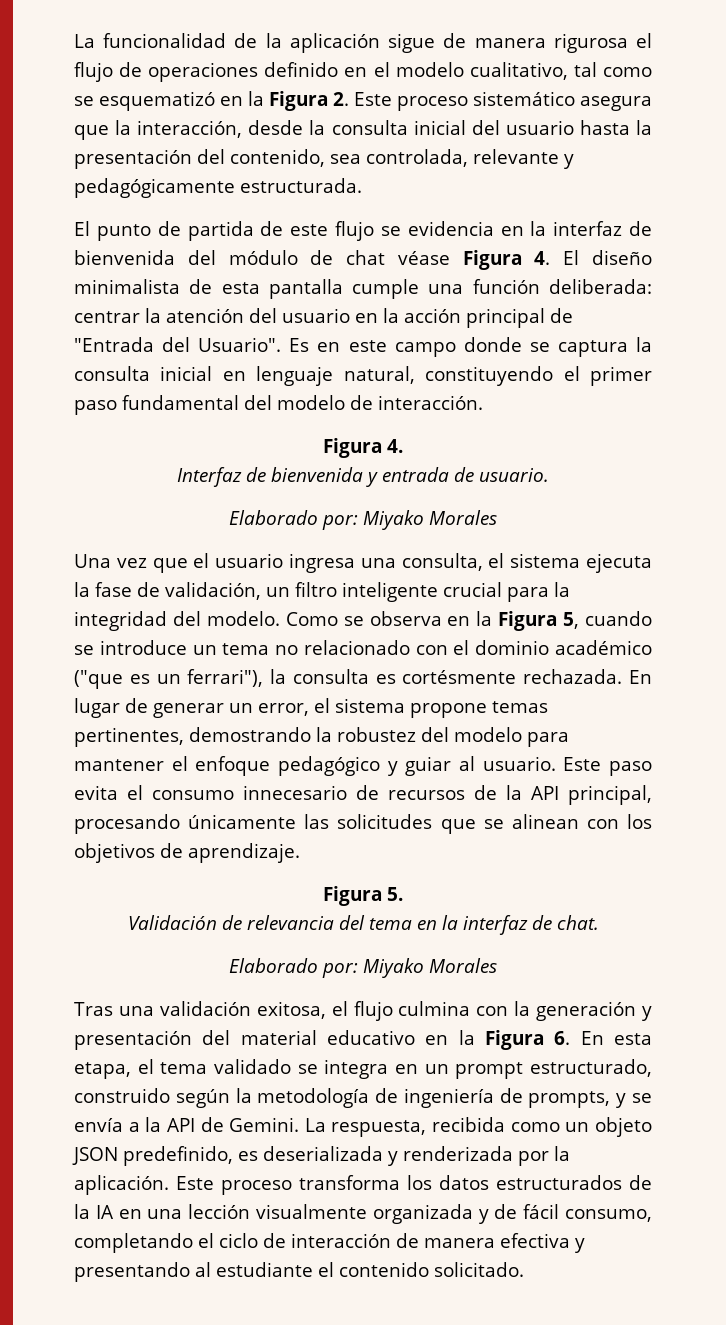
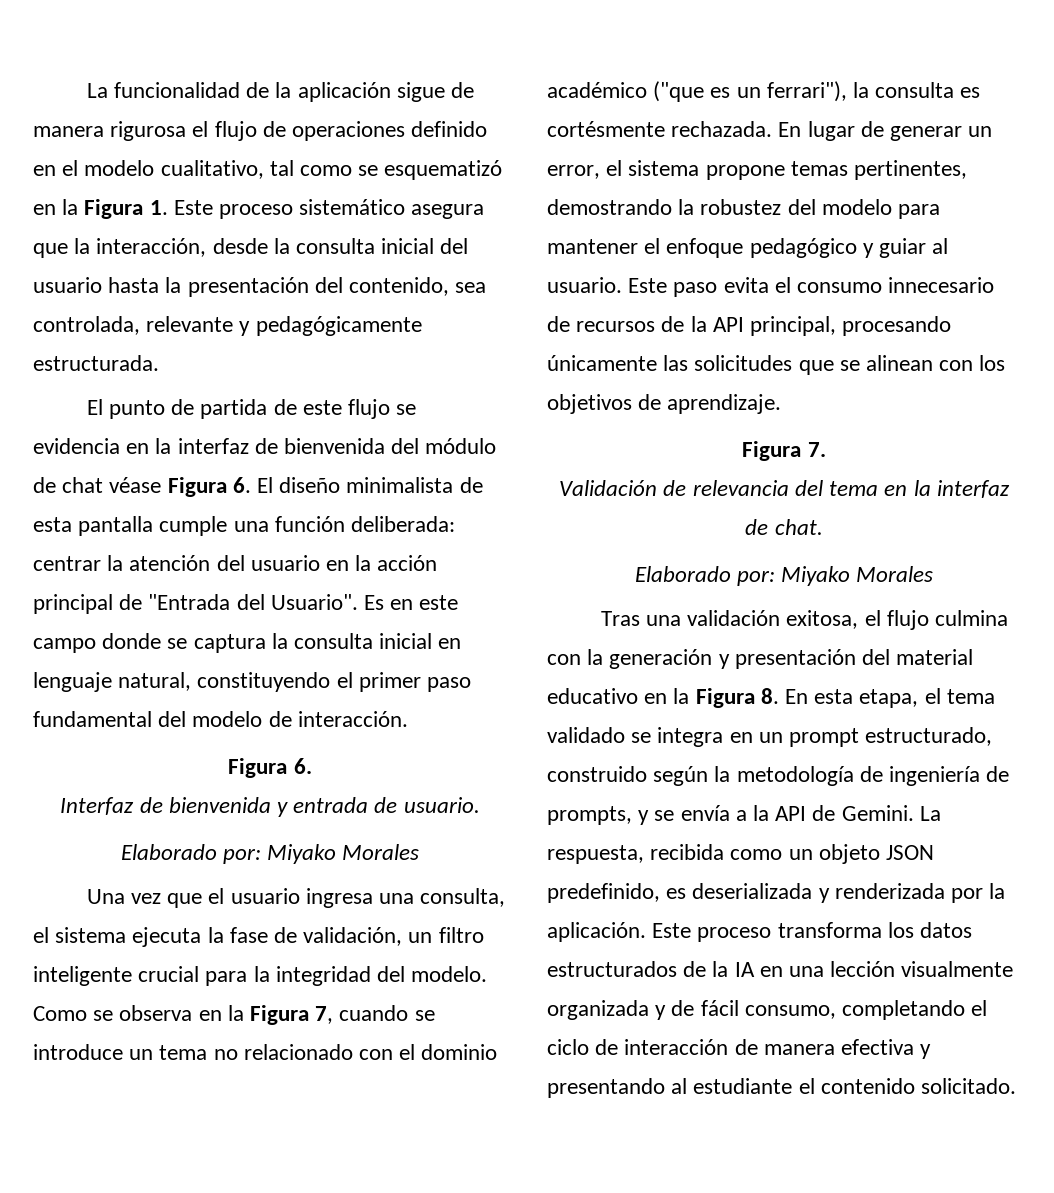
- La funcionalidad de la aplicación sigue de manera rigurosa el flujo de operaciones definido en el modelo cualitativo, tal como se esquematizó en la Figura 2. Este proceso sistemático asegura que la interacción, desde la consulta inicial del usuario hasta la presentación del contenido, sea controlada, relevante y pedagógicamente estructurada.
+ La funcionalidad de la aplicación sigue de manera rigurosa el flujo de operaciones definido en el modelo cualitativo, tal como se esquematizó en la Figura 1. Este proceso sistemático asegura que la interacción, desde la consulta inicial del usuario hasta la presentación del contenido, sea controlada, relevante y pedagógicamente estructurada.
- El punto de partida de este flujo se evidencia en la interfaz de bienvenida del módulo de chat véase Figura 4. El diseño minimalista de esta pantalla cumple una función deliberada: centrar la atención del usuario en la acción principal de "Entrada del Usuario".
+ El punto de partida de este flujo se evidencia en la interfaz de bienvenida del módulo de chat véase Figura 6. El diseño minimalista de esta pantalla cumple una función deliberada: centrar la atención del usuario en la acción principal de "Entrada del Usuario".
  Es en este campo donde se captura la consulta inicial en lenguaje natural, constituyendo el primer paso fundamental del modelo de interacción.
- Figura 4.
+ Figura 6.
- Como se observa en la Figura 5, cuando se introduce un tema no relacionado con el dominio académico ("que es un ferrari"), la consulta es cortésmente rechazada.
+ Como se observa en la Figura 7, cuando se introduce un tema no relacionado con el dominio académico ("que es un ferrari"), la consulta es cortésmente rechazada.
- Figura 5.
+ Figura 7.
- Tras una validación exitosa, el flujo culmina con la generación y presentación del material educativo en la Figura 6. En esta etapa, el tema validado se integra en un prompt estructurado, construido según la metodología de ingeniería de prompts, y se envía a la API de Gemini.
+ Tras una validación exitosa, el flujo culmina con la generación y presentación del material educativo en la Figura 8. En esta etapa, el tema validado se integra en un prompt estructurado, construido según la metodología de ingeniería de prompts, y se envía a la API de Gemini.

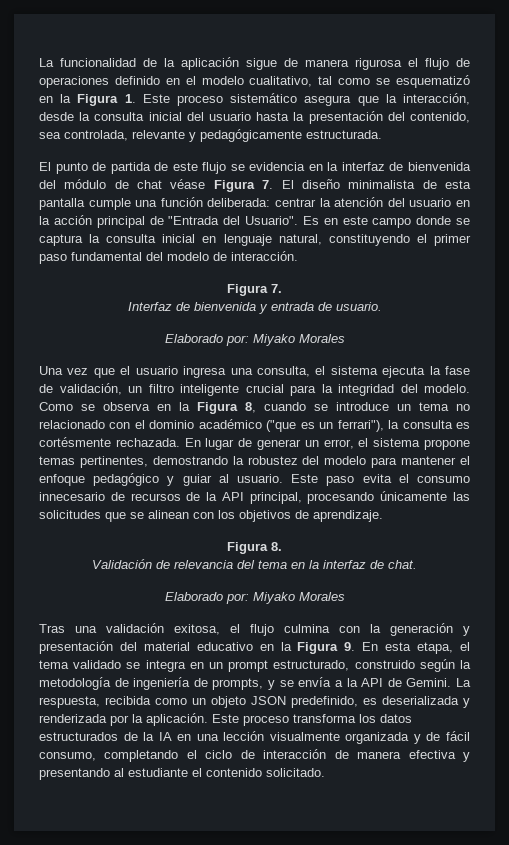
- El punto de partida de este flujo se evidencia en la interfaz de bienvenida del módulo de chat véase Figura 6. El diseño minimalista de esta pantalla cumple una función deliberada: centrar la atención del usuario en la acción principal de "Entrada del Usuario".
+ El punto de partida de este flujo se evidencia en la interfaz de bienvenida del módulo de chat véase Figura 7. El diseño minimalista de esta pantalla cumple una función deliberada: centrar la atención del usuario en la acción principal de "Entrada del Usuario".
  Es en este campo donde se captura la consulta inicial en lenguaje natural, constituyendo el primer paso fundamental del modelo de interacción.
- Figura 6.
+ Figura 7.
- Como se observa en la Figura 7, cuando se introduce un tema no relacionado con el dominio académico ("que es un ferrari"), la consulta es cortésmente rechazada.
+ Como se observa en la Figura 8, cuando se introduce un tema no relacionado con el dominio académico ("que es un ferrari"), la consulta es cortésmente rechazada.
- Figura 7.
+ Figura 8.
- Tras una validación exitosa, el flujo culmina con la generación y presentación del material educativo en la Figura 8. En esta etapa, el tema validado se integra en un prompt estructurado, construido según la metodología de ingeniería de prompts, y se envía a la API de Gemini.
+ Tras una validación exitosa, el flujo culmina con la generación y presentación del material educativo en la Figura 9. En esta etapa, el tema validado se integra en un prompt estructurado, construido según la metodología de ingeniería de prompts, y se envía a la API de Gemini.

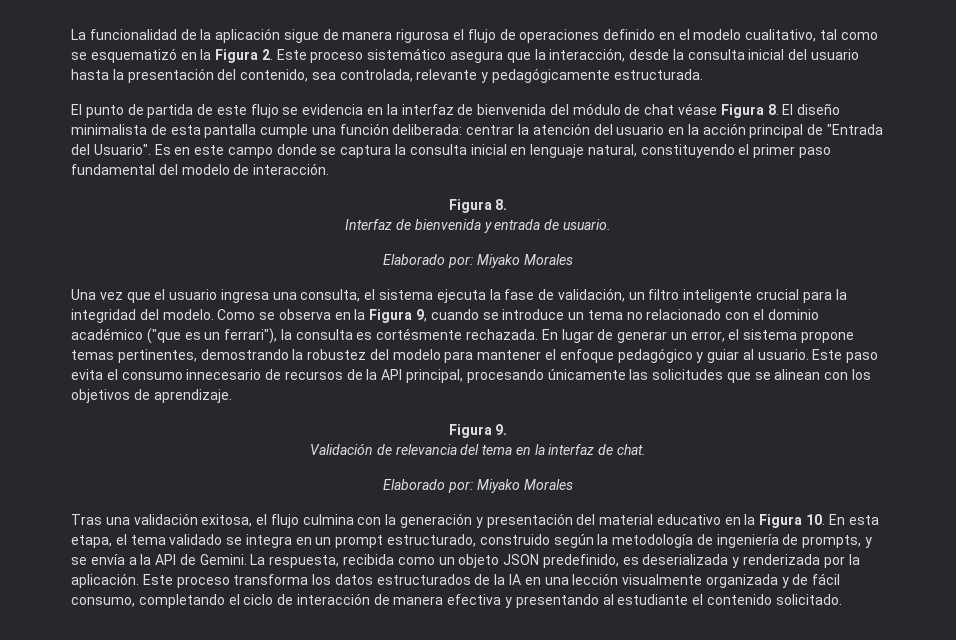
- La funcionalidad de la aplicación sigue de manera rigurosa el flujo de operaciones definido en el modelo cualitativo, tal como se esquematizó en la Figura 1. Este proceso sistemático asegura que la interacción, desde la consulta inicial del usuario hasta la presentación del contenido, sea controlada, relevante y pedagógicamente estructurada.
+ La funcionalidad de la aplicación sigue de manera rigurosa el flujo de operaciones definido en el modelo cualitativo, tal como se esquematizó en la Figura 2. Este proceso sistemático asegura que la interacción, desde la consulta inicial del usuario hasta la presentación del contenido, sea controlada, relevante y pedagógicamente estructurada.
- El punto de partida de este flujo se evidencia en la interfaz de bienvenida del módulo de chat véase Figura 7. El diseño minimalista de esta pantalla cumple una función deliberada: centrar la atención del usuario en la acción principal de "Entrada del Usuario".
+ El punto de partida de este flujo se evidencia en la interfaz de bienvenida del módulo de chat véase Figura 8. El diseño minimalista de esta pantalla cumple una función deliberada: centrar la atención del usuario en la acción principal de "Entrada del Usuario".
  Es en este campo donde se captura la consulta inicial en lenguaje natural, constituyendo el primer paso fundamental del modelo de interacción.
- Figura 7.
+ Figura 8.
- Como se observa en la Figura 8, cuando se introduce un tema no relacionado con el dominio académico ("que es un ferrari"), la consulta es cortésmente rechazada.
+ Como se observa en la Figura 9, cuando se introduce un tema no relacionado con el dominio académico ("que es un ferrari"), la consulta es cortésmente rechazada.
- Figura 8.
+ Figura 9.
- Tras una validación exitosa, el flujo culmina con la generación y presentación del material educativo en la Figura 9. En esta etapa, el tema validado se integra en un prompt estructurado, construido según la metodología de ingeniería de prompts, y se envía a la API de Gemini.
+ Tras una validación exitosa, el flujo culmina con la generación y presentación del material educativo en la Figura 10. En esta etapa, el tema validado se integra en un prompt estructurado, construido según la metodología de ingeniería de prompts, y se envía a la API de Gemini.

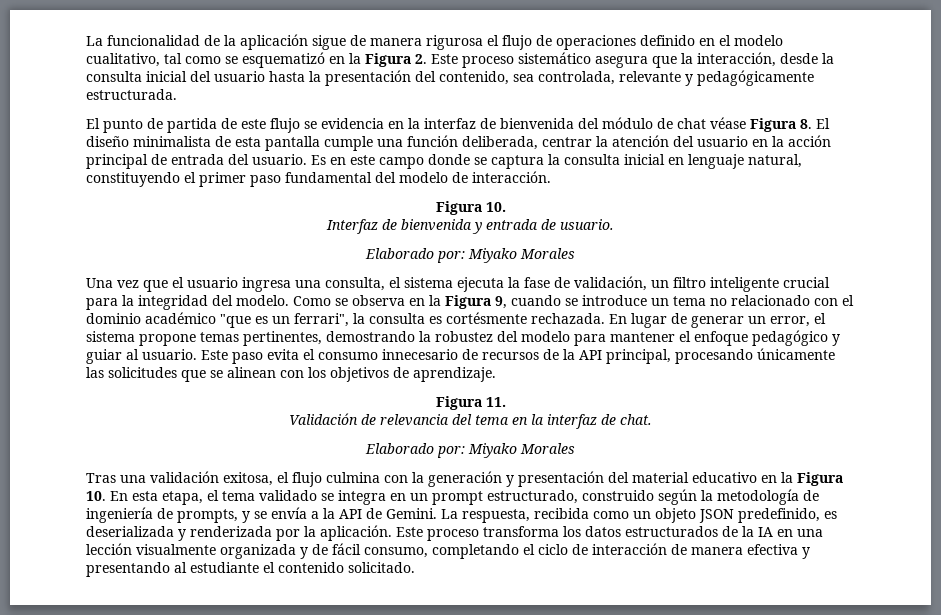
- El punto de partida de este flujo se evidencia en la interfaz de bienvenida del módulo de chat véase Figura 8. El diseño minimalista de esta pantalla cumple una función deliberada: centrar la atención del usuario en la acción principal de "Entrada del Usuario".
+ El punto de partida de este flujo se evidencia en la interfaz de bienvenida del módulo de chat véase Figura 8. El diseño minimalista de esta pantalla cumple una función deliberada, centrar la atención del usuario en la acción principal de entrada del usuario.
  Es en este campo donde se captura la consulta inicial en lenguaje natural, constituyendo el primer paso fundamental del modelo de interacción.
- Figura 8.
+ Figura 10.
- Como se observa en la Figura 9, cuando se introduce un tema no relacionado con el dominio académico ("que es un ferrari"), la consulta es cortésmente rechazada.
+ Como se observa en la Figura 9, cuando se introduce un tema no relacionado con el dominio académico "que es un ferrari", la consulta es cortésmente rechazada.
- Figura 9.
+ Figura 11.

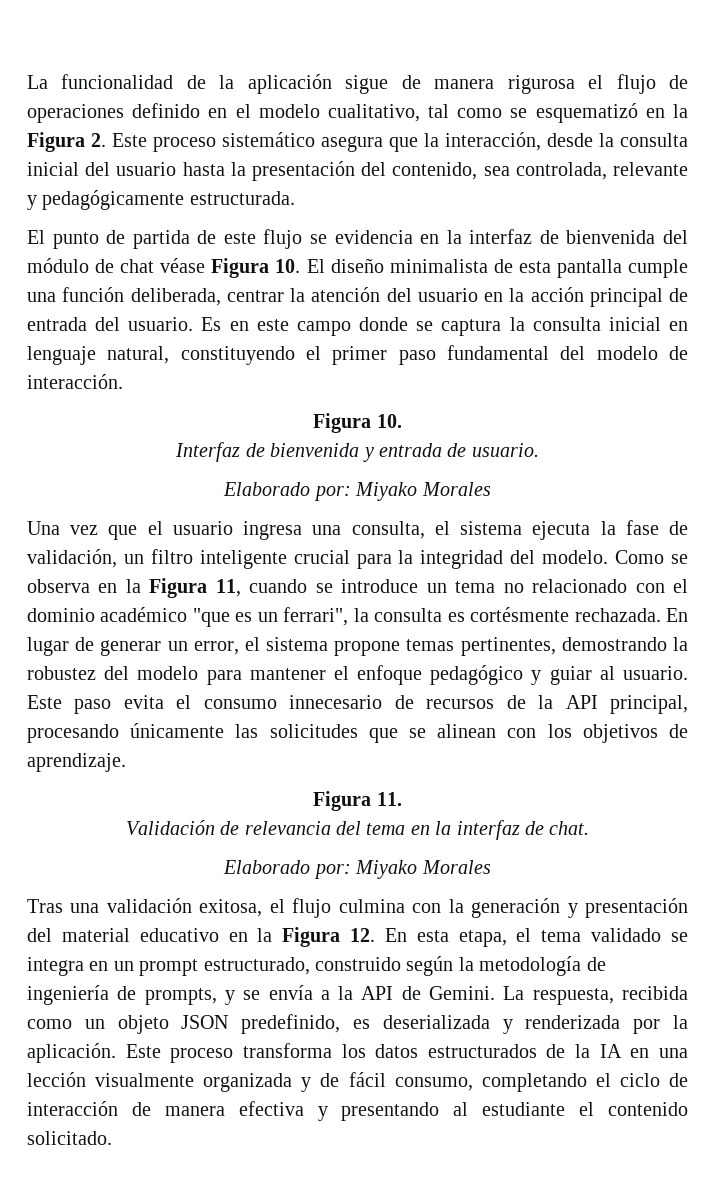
- El punto de partida de este flujo se evidencia en la interfaz de bienvenida del módulo de chat véase Figura 8. El diseño minimalista de esta pantalla cumple una función deliberada, centrar la atención del usuario en la acción principal de entrada del usuario.
+ El punto de partida de este flujo se evidencia en la interfaz de bienvenida del módulo de chat véase Figura 10. El diseño minimalista de esta pantalla cumple una función deliberada, centrar la atención del usuario en la acción principal de entrada del usuario.
- Como se observa en la Figura 9, cuando se introduce un tema no relacionado con el dominio académico "que es un ferrari", la consulta es cortésmente rechazada.
+ Como se observa en la Figura 11, cuando se introduce un tema no relacionado con el dominio académico "que es un ferrari", la consulta es cortésmente rechazada.
- Tras una validación exitosa, el flujo culmina con la generación y presentación del material educativo en la Figura 10. En esta etapa, el tema validado se integra en un prompt estructurado, construido según la metodología de ingeniería de prompts, y se envía a la API de Gemini.
+ Tras una validación exitosa, el flujo culmina con la generación y presentación del material educativo en la Figura 12. En esta etapa, el tema validado se integra en un prompt estructurado, construido según la metodología de ingeniería de prompts, y se envía a la API de Gemini.

